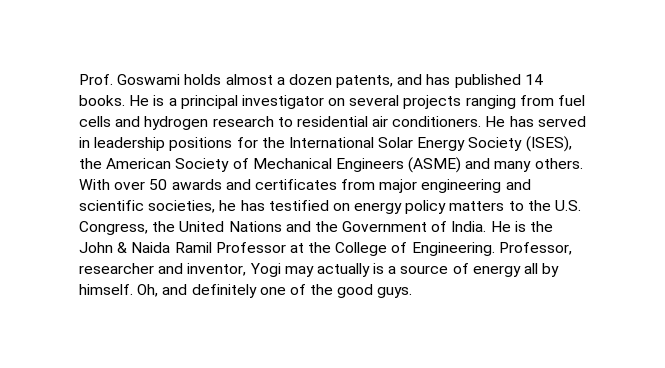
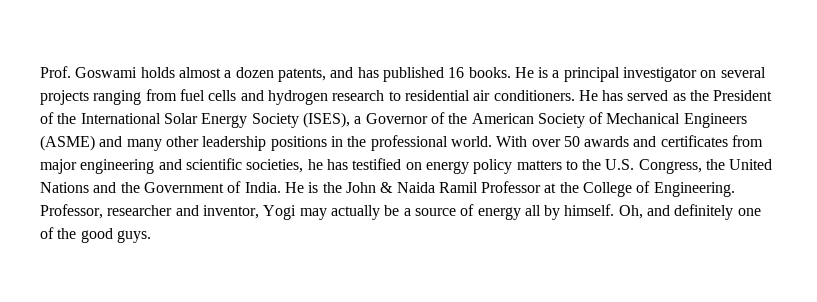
- Prof. Goswami holds almost a dozen patents, and has published 14 books.
+ Prof. Goswami holds almost a dozen patents, and has published 16 books.
- He has served in leadership positions for the International Solar Energy Society (ISES), the American Society of Mechanical Engineers (ASME) and many others.
+ He has served as the President of the International Solar Energy Society (ISES), a Governor of the American Society of Mechanical Engineers (ASME) and many other leadership positions in the professional world.
- Professor, researcher and inventor, Yogi may actually is a source of energy all by himself.
+ Professor, researcher and inventor, Yogi may actually be a source of energy all by himself.

